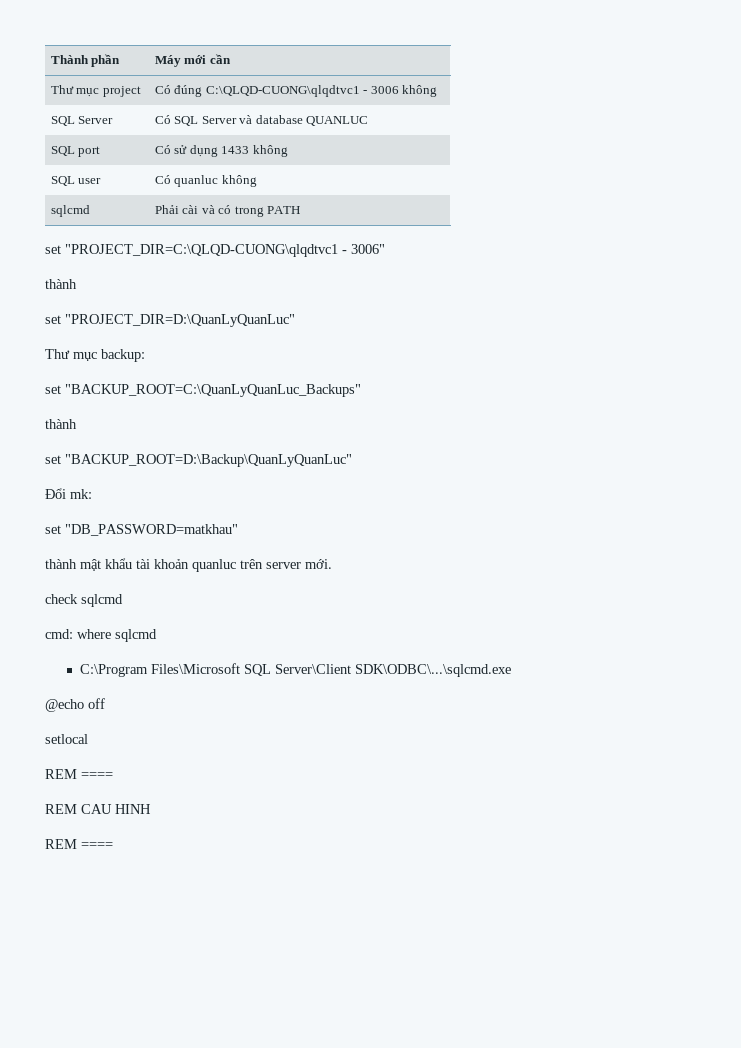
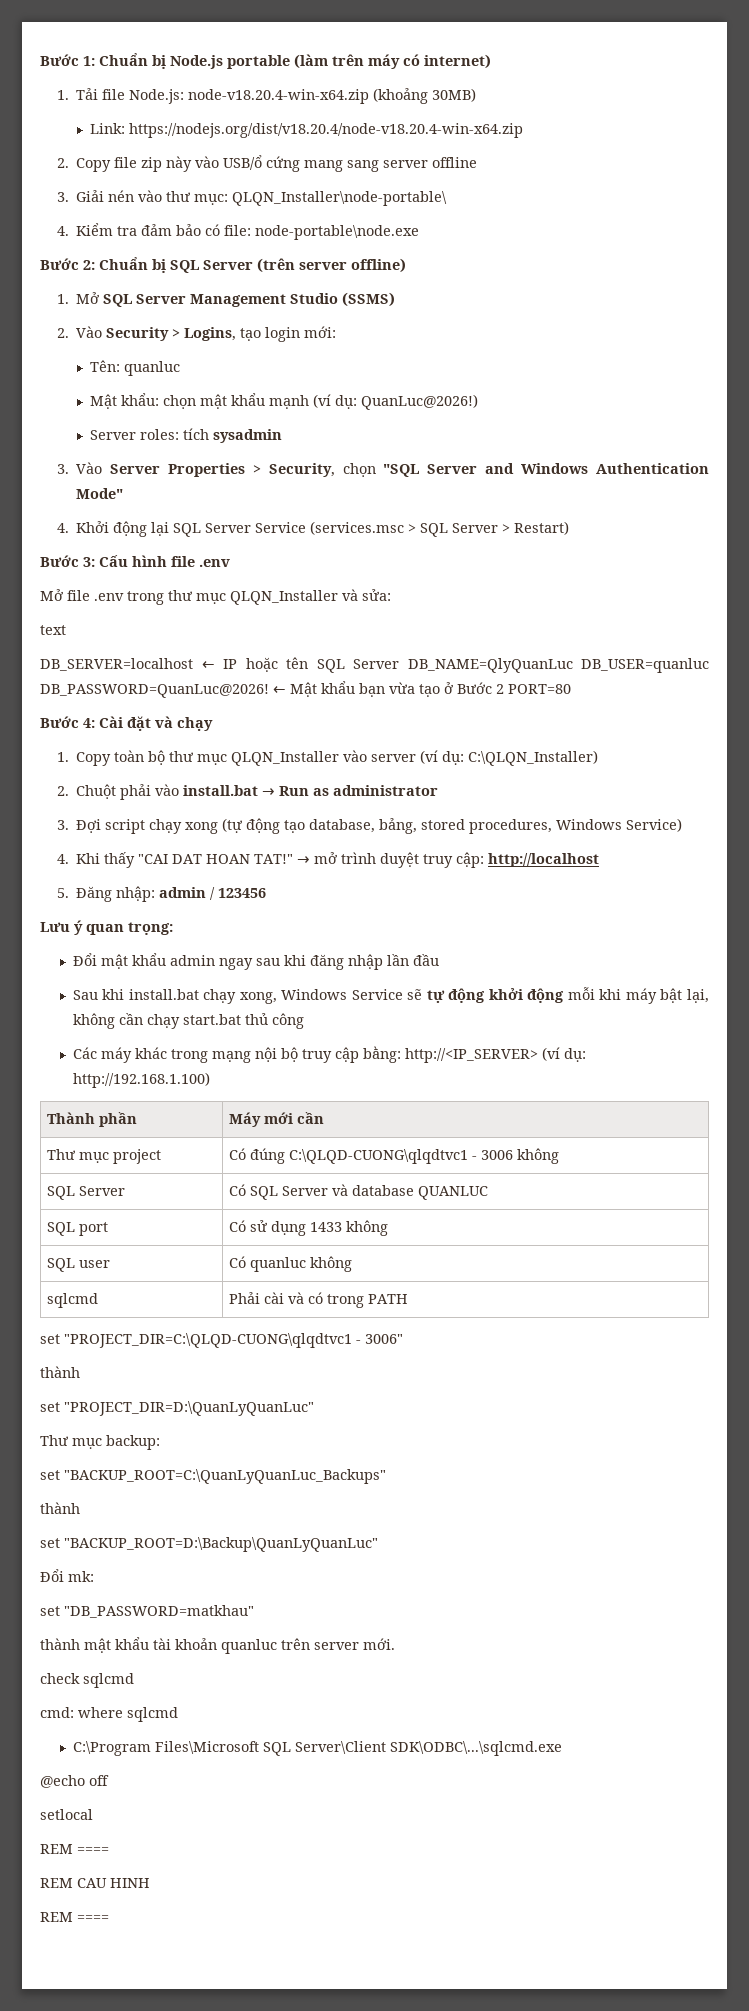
+ Bước 1: Chuẩn bị Node.js portable (làm trên máy có internet)
+ 1. Tải file Node.js: node-v18.20.4-win-x64.zip (khoảng 30MB)
+ Link: https://nodejs.org/dist/v18.20.4/node-v18.20.4-win-x64.zip
+ 2. Copy file zip này vào USB/ổ cứng mang sang server offline
+ 3. Giải nén vào thư mục: QLQN_Installer\node-portable\
+ 4. Kiểm tra đảm bảo có file: node-portable\node.exe
+ Bước 2: Chuẩn bị SQL Server (trên server offline)
+ 1. Mở SQL Server Management Studio (SSMS)
+ 2. Vào Security > Logins, tạo login mới:
+ Tên: quanluc
+ Mật khẩu: chọn mật khẩu mạnh (ví dụ: QuanLuc@2026!)
+ Server roles: tích sysadmin
+ 3. Vào Server Properties > Security, chọn "SQL Server and Windows Authentication Mode"
+ 4. Khởi động lại SQL Server Service (services.msc > SQL Server > Restart)
+ Bước 3: Cấu hình file .env
+ Mở file .env trong thư mục QLQN_Installer và sửa:
+ text
+ DB_SERVER=localhost ← IP hoặc tên SQL Server DB_NAME=QlyQuanLuc DB_USER=quanluc DB_PASSWORD=QuanLuc@2026! ← Mật khẩu bạn vừa tạo ở Bước 2 PORT=80
+ Bước 4: Cài đặt và chạy
+ 1. Copy toàn bộ thư mục QLQN_Installer vào server (ví dụ: C:\QLQN_Installer)
+ 2. Chuột phải vào install.bat → Run as administrator
+ 3. Đợi script chạy xong (tự động tạo database, bảng, stored procedures, Windows Service)
+ 4. Khi thấy "CAI DAT HOAN TAT!" → mở trình duyệt truy cập: http://localhost
+ 5. Đăng nhập: admin / 123456
+ Lưu ý quan trọng:
+ Đổi mật khẩu admin ngay sau khi đăng nhập lần đầu
+ Sau khi install.bat chạy xong, Windows Service sẽ tự động khởi động mỗi khi máy bật lại, không cần chạy start.bat thủ công
+ Các máy khác trong mạng nội bộ truy cập bằng: http://<IP_SERVER> (ví dụ: http://192.168.1.100)

